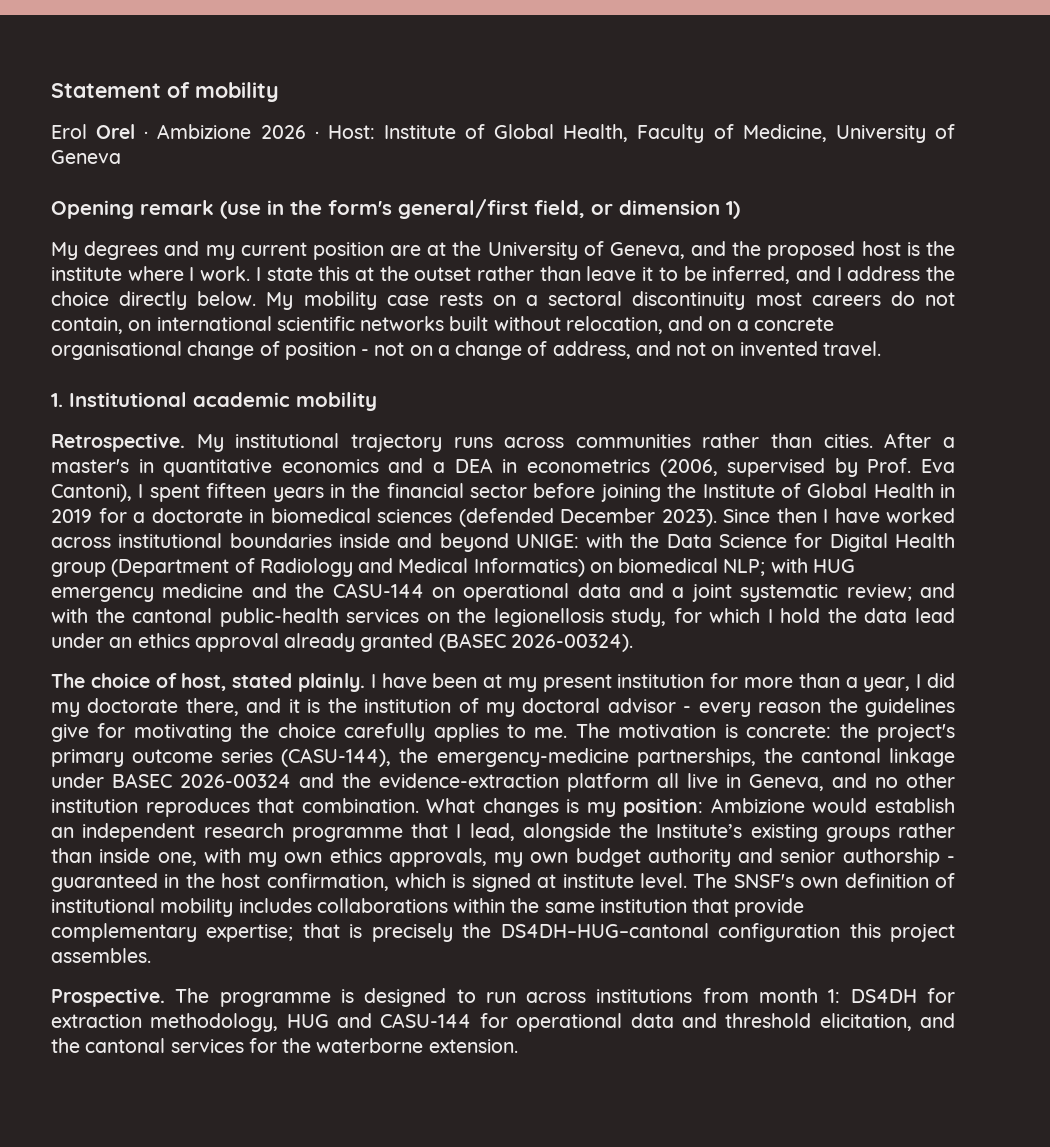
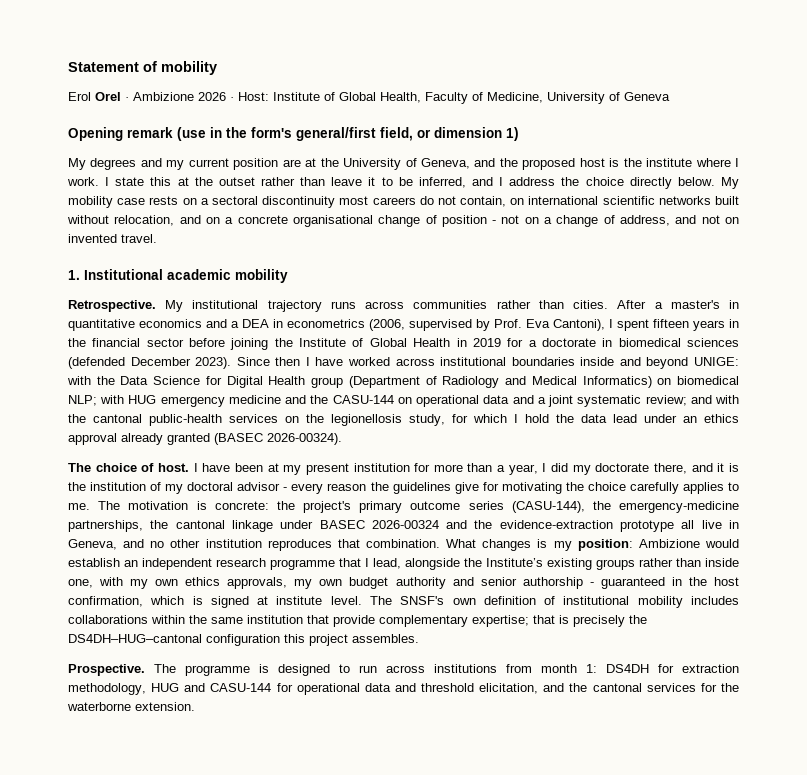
- The choice of host, stated plainly.
+ The choice of host.
- The motivation is concrete: the project's primary outcome series (CASU-144), the emergency-medicine partnerships, the cantonal linkage under BASEC 2026-00324 and the evidence-extraction platform all live in Geneva, and no other institution reproduces that combination.
+ The motivation is concrete: the project's primary outcome series (CASU-144), the emergency-medicine partnerships, the cantonal linkage under BASEC 2026-00324 and the evidence-extraction prototype all live in Geneva, and no other institution reproduces that combination.

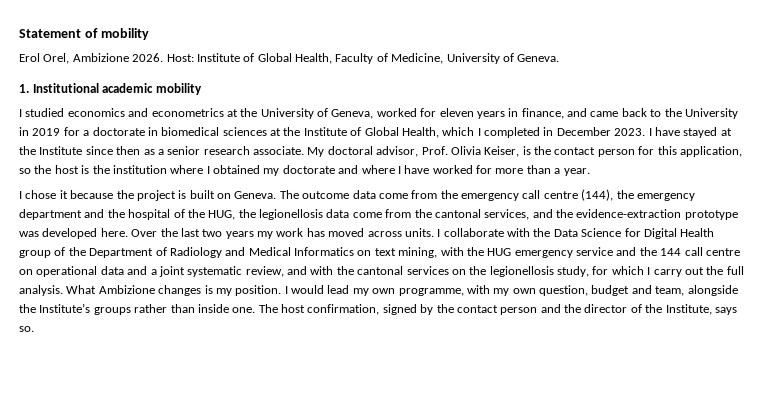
- Erol Orel · Ambizione 2026 · Host: Institute of Global Health, Faculty of Medicine, University of Geneva
- Opening remark (use in the form's general/first field, or dimension 1)
- My degrees and my current position are at the University of Geneva, and the proposed host is the institute where I work. I state this at the outset rather than leave it to be inferred, and I address the choice directly below. My mobility case rests on a sectoral discontinuity most careers do not contain, on international scientific networks built without relocation, and on a concrete organisational change of position - not on a change of address, and not on invented travel.
+ Erol Orel, Ambizione 2026. Host: Institute of Global Health, Faculty of Medicine, University of Geneva.
  1. Institutional academic mobility
- Retrospective. My institutional trajectory runs across communities rather than cities. After a master's in quantitative economics and a DEA in econometrics (2006, supervised by Prof. Eva Cantoni), I spent fifteen years in the financial sector before joining the Institute of Global Health in 2019 for a doctorate in biomedical sciences (defended December 2023). Since then I have worked across institutional boundaries inside and beyond UNIGE: with the Data Science for Digital Health group (Department of Radiology and Medical Informatics) on biomedical NLP; with HUG emergency medicine and the CASU-144 on operational data and a joint systematic review; and with the cantonal public-health services on the legionellosis study, for which I hold the data lead under an ethics approval already granted (BASEC 2026-00324).
- The choice of host. I have been at my present institution for more than a year, I did my doctorate there, and it is the institution of my doctoral advisor - every reason the guidelines give for motivating the choice carefully applies to me. The motivation is concrete: the project's primary outcome series (CASU-144), the emergency-medicine partnerships, the cantonal linkage under BASEC 2026-00324 and the evidence-extraction prototype all live in Geneva, and no other institution reproduces that combination. What changes is my position: Ambizione would establish an independent research programme that I lead, alongside the Institute’s existing groups rather than inside one, with my own ethics approvals, my own budget authority and senior authorship - guaranteed in the host confirmation, which is signed at institute level. The SNSF's own definition of institutional mobility includes collaborations within the same institution that provide complementary expertise; that is precisely the DS4DH–HUG–cantonal configuration this project assembles.
- Prospective. The programme is designed to run across institutions from month 1: DS4DH for extraction methodology, HUG and CASU-144 for operational data and threshold elicitation, and the cantonal services for the waterborne extension.
+ I studied economics and econometrics at the University of Geneva, worked for eleven years in finance, and came back to the University in 2019 for a doctorate in biomedical sciences at the Institute of Global Health, which I completed in December 2023. I have stayed at the Institute since then as a senior research associate. My doctoral advisor, Prof. Olivia Keiser, is the contact person for this application, so the host is the institution where I obtained my doctorate and where I have worked for more than a year.
+ I chose it because the project is built on Geneva. The outcome data come from the emergency call centre (144), the emergency department and the hospital of the HUG, the legionellosis data come from the cantonal services, and the evidence-extraction prototype was developed here. Over the last two years my work has moved across units. I collaborate with the Data Science for Digital Health group of the Department of Radiology and Medical Informatics on text mining, with the HUG emergency service and the 144 call centre on operational data and a joint systematic review, and with the cantonal services on the legionellosis study, for which I carry out the full analysis. What Ambizione changes is my position. I would lead my own programme, with my own question, budget and team, alongside the Institute’s groups rather than inside one. The host confirmation, signed by the contact person and the director of the Institute, says so.

